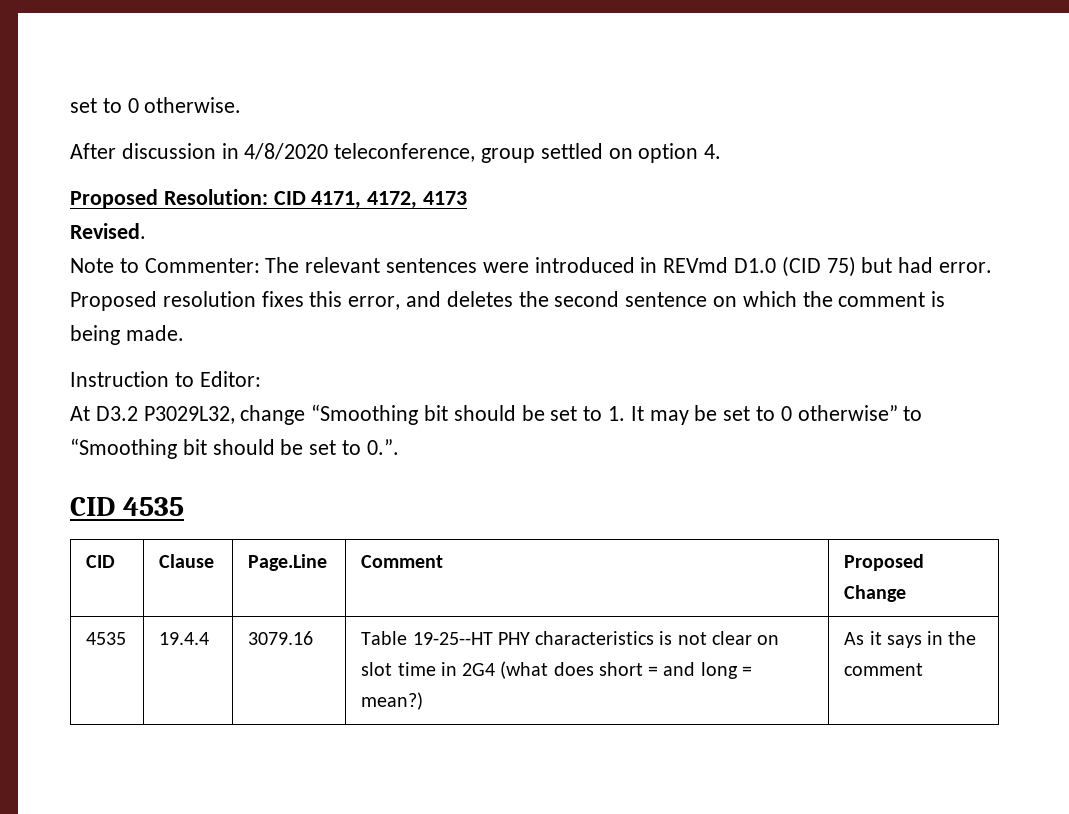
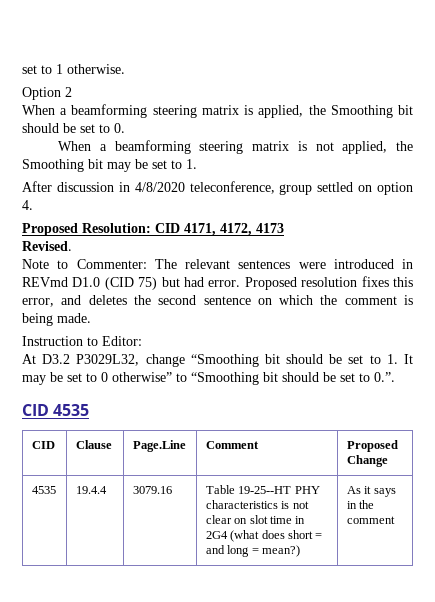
- set to 0 otherwise.
+ set to 1 otherwise.
+ Option 2
+ When a beamforming steering matrix is applied, the Smoothing bit should be set to 0.
+ When a beamforming steering matrix is not applied, the Smoothing bit may be set to 1.

